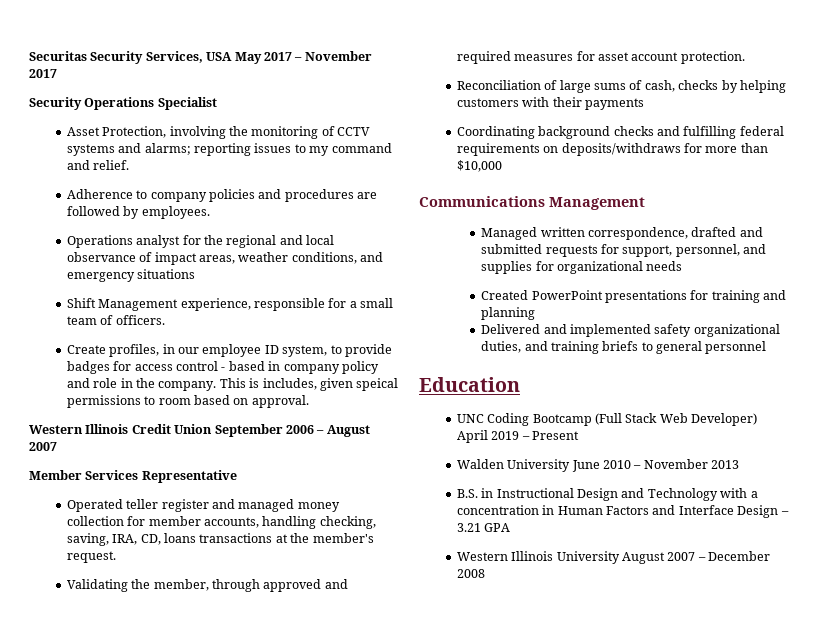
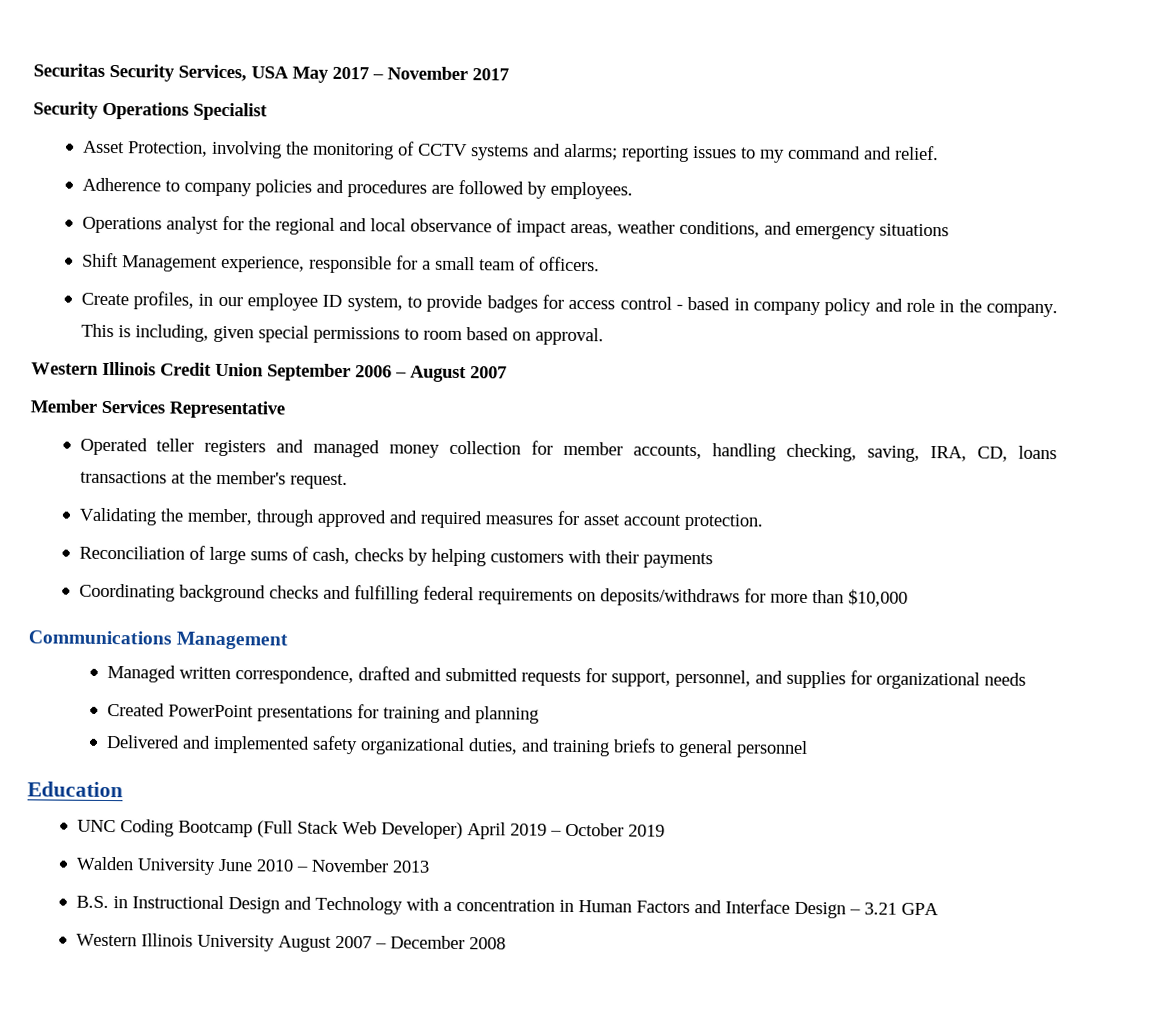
- This is includes, given speical permissions to room based on approval.
+ This is including, given special permissions to room based on approval.
- Operated teller register and managed money collection for member accounts, handling checking, saving, IRA, CD, loans transactions at the member's request.
+ Operated teller registers and managed money collection for member accounts, handling checking, saving, IRA, CD, loans transactions at the member's request.
- UNC Coding Bootcamp (Full Stack Web Developer) April 2019 – Present
+ UNC Coding Bootcamp (Full Stack Web Developer) April 2019 – October 2019

